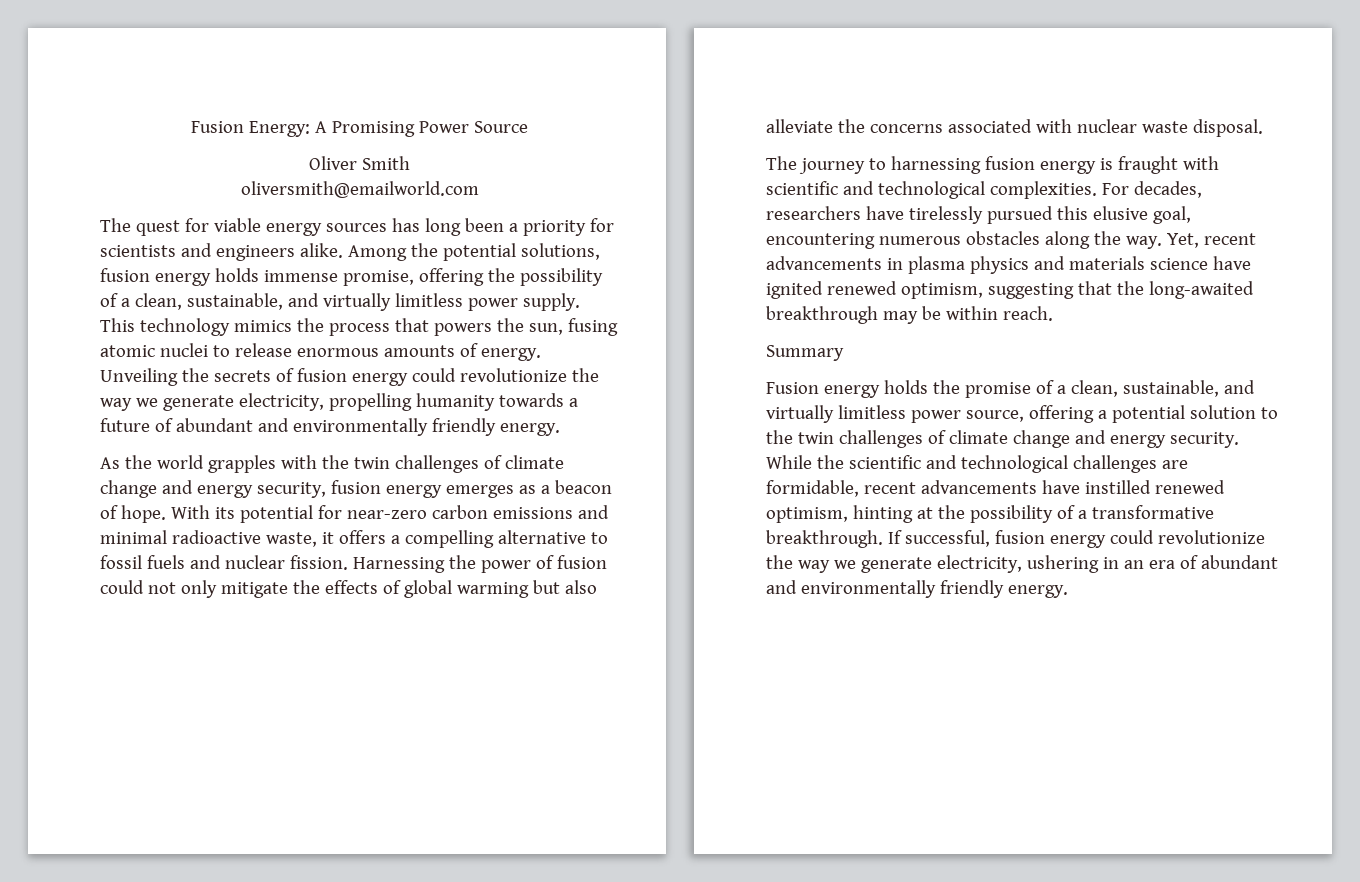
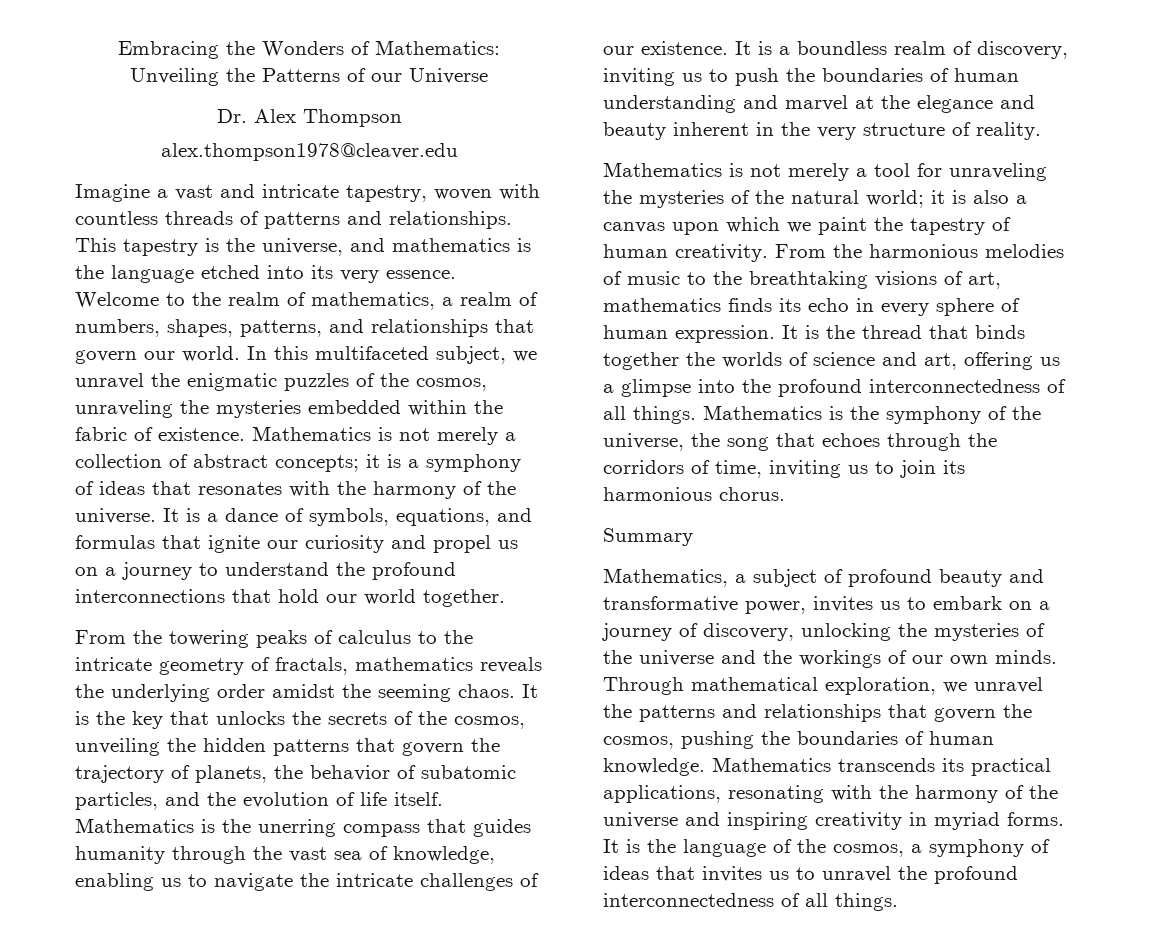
- Fusion Energy: A Promising Power Source
- Oliver Smith
- oliversmith@emailworld.com
- The quest for viable energy sources has long been a priority for scientists and engineers alike. Among the potential solutions, fusion energy holds immense promise, offering the possibility of a clean, sustainable, and virtually limitless power supply. This technology mimics the process that powers the sun, fusing atomic nuclei to release enormous amounts of energy. Unveiling the secrets of fusion energy could revolutionize the way we generate electricity, propelling humanity towards a future of abundant and environmentally friendly energy.
- As the world grapples with the twin challenges of climate change and energy security, fusion energy emerges as a beacon of hope. With its potential for near-zero carbon emissions and minimal radioactive waste, it offers a compelling alternative to fossil fuels and nuclear fission. Harnessing the power of fusion could not only mitigate the effects of global warming but also alleviate the concerns associated with nuclear waste disposal.
- The journey to harnessing fusion energy is fraught with scientific and technological complexities. For decades, researchers have tirelessly pursued this elusive goal, encountering numerous obstacles along the way. Yet, recent advancements in plasma physics and materials science have ignited renewed optimism, suggesting that the long-awaited breakthrough may be within reach.
+ Embracing the Wonders of Mathematics: Unveiling the Patterns of our Universe
+ Dr. Alex Thompson
+ alex.thompson1978@cleaver.edu
+ Imagine a vast and intricate tapestry, woven with countless threads of patterns and relationships. This tapestry is the universe, and mathematics is the language etched into its very essence. Welcome to the realm of mathematics, a realm of numbers, shapes, patterns, and relationships that govern our world. In this multifaceted subject, we unravel the enigmatic puzzles of the cosmos, unraveling the mysteries embedded within the fabric of existence. Mathematics is not merely a collection of abstract concepts; it is a symphony of ideas that resonates with the harmony of the universe. It is a dance of symbols, equations, and formulas that ignite our curiosity and propel us on a journey to understand the profound interconnections that hold our world together.
+ From the towering peaks of calculus to the intricate geometry of fractals, mathematics reveals the underlying order amidst the seeming chaos. It is the key that unlocks the secrets of the cosmos, unveiling the hidden patterns that govern the trajectory of planets, the behavior of subatomic particles, and the evolution of life itself. Mathematics is the unerring compass that guides humanity through the vast sea of knowledge, enabling us to navigate the intricate challenges of our existence. It is a boundless realm of discovery, inviting us to push the boundaries of human understanding and marvel at the elegance and beauty inherent in the very structure of reality.
+ Mathematics is not merely a tool for unraveling the mysteries of the natural world; it is also a canvas upon which we paint the tapestry of human creativity. From the harmonious melodies of music to the breathtaking visions of art, mathematics finds its echo in every sphere of human expression. It is the thread that binds together the worlds of science and art, offering us a glimpse into the profound interconnectedness of all things. Mathematics is the symphony of the universe, the song that echoes through the corridors of time, inviting us to join its harmonious chorus.
  Summary
- Fusion energy holds the promise of a clean, sustainable, and virtually limitless power source, offering a potential solution to the twin challenges of climate change and energy security. While the scientific and technological challenges are formidable, recent advancements have instilled renewed optimism, hinting at the possibility of a transformative breakthrough. If successful, fusion energy could revolutionize the way we generate electricity, ushering in an era of abundant and environmentally friendly energy.
+ Mathematics, a subject of profound beauty and transformative power, invites us to embark on a journey of discovery, unlocking the mysteries of the universe and the workings of our own minds. Through mathematical exploration, we unravel the patterns and relationships that govern the cosmos, pushing the boundaries of human knowledge. Mathematics transcends its practical applications, resonating with the harmony of the universe and inspiring creativity in myriad forms. It is the language of the cosmos, a symphony of ideas that invites us to unravel the profound interconnectedness of all things.

